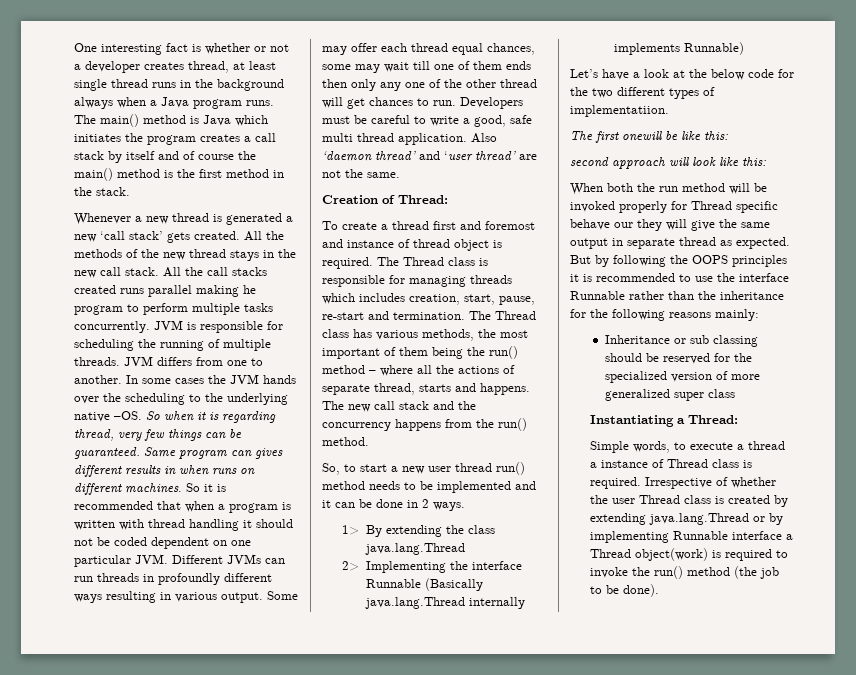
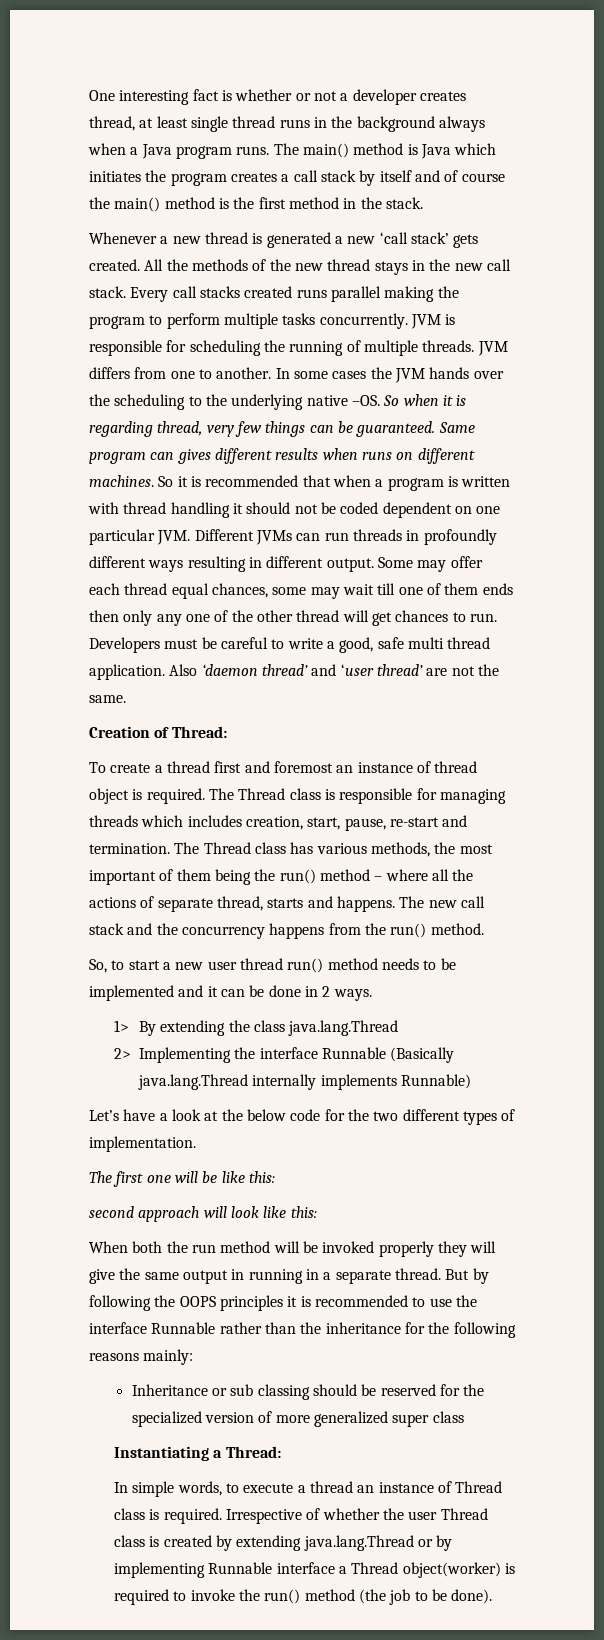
- All the call stacks created runs parallel making he program to perform multiple tasks concurrently.
+ Every call stacks created runs parallel making the program to perform multiple tasks concurrently.
- Same program can gives different results in when runs on different machines.
+ Same program can gives different results when runs on different machines.
- So it is recommended that when a program is written with thread handling it should not be coded dependent on one particular JVM. Different JVMs can run threads in profoundly different ways resulting in various output.
+ So it is recommended that when a program is written with thread handling it should not be coded dependent on one particular JVM. Different JVMs can run threads in profoundly different ways resulting in different output.
- To create a thread first and foremost and instance of thread object is required.
+ To create a thread first and foremost an instance of thread object is required.
- Let’s have a look at the below code for the two different types of implementatiion.
+ Let’s have a look at the below code for the two different types of implementation.
- The first onewill be like this:
+ The first one will be like this:
- When both the run method will be invoked properly for Thread specific behave our they will give the same output in separate thread as expected.
+ When both the run method will be invoked properly they will give the same output in running in a separate thread.
- Simple words, to execute a thread a instance of Thread class is required.
+ In simple words, to execute a thread an instance of Thread class is required.
- Irrespective of whether the user Thread class is created by extending java.lang.Thread or by implementing Runnable interface a Thread object(work) is required to invoke the run() method (the job to be done).
+ Irrespective of whether the user Thread class is created by extending java.lang.Thread or by implementing Runnable interface a Thread object(worker) is required to invoke the run() method (the job to be done).

